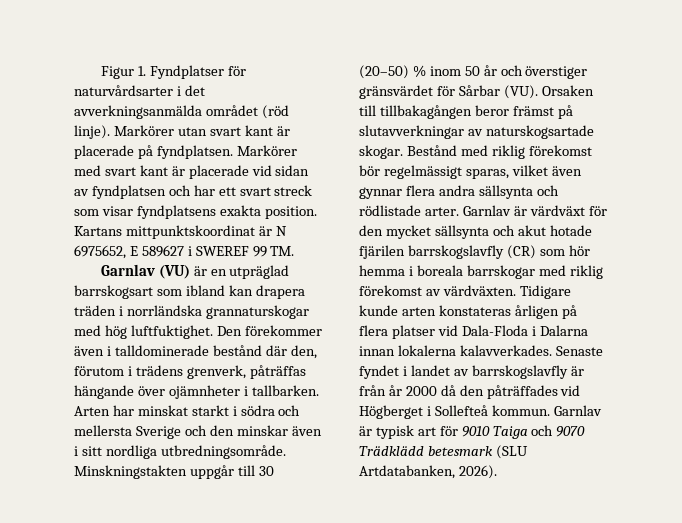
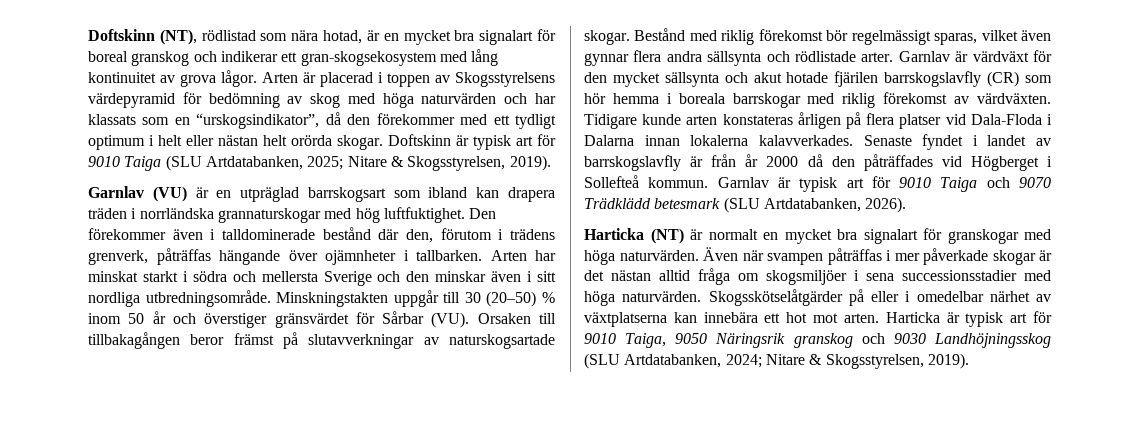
- Figur 1. Fyndplatser för naturvårdsarter i det avverkningsanmälda området (röd linje). Markörer utan svart kant är placerade på fyndplatsen. Markörer med svart kant är placerade vid sidan av fyndplatsen och har ett svart streck som visar fyndplatsens exakta position. Kartans mittpunktskoordinat är N 6975652, E 589627 i SWEREF 99 TM.
+ Doftskinn (NT), rödlistad som nära hotad, är en mycket bra signalart för boreal granskog och indikerar ett gran-skogsekosystem med lång kontinuitet av grova lågor. Arten är placerad i toppen av Skogsstyrelsens värdepyramid för bedömning av skog med höga naturvärden och har klassats som en “urskogsindikator”, då den förekommer med ett tydligt optimum i helt eller nästan helt orörda skogar. Doftskinn är typisk art för 9010 Taiga (SLU Artdatabanken, 2025; Nitare & Skogsstyrelsen, 2019).
+ Harticka (NT) är normalt en mycket bra signalart för granskogar med höga naturvärden. Även när svampen påträffas i mer påverkade skogar är det nästan alltid fråga om skogsmiljöer i sena successionsstadier med höga naturvärden. Skogsskötselåtgärder på eller i omedelbar närhet av växtplatserna kan innebära ett hot mot arten. Harticka är typisk art för 9010 Taiga, 9050 Näringsrik granskog och 9030 Landhöjningsskog (SLU Artdatabanken, 2024; Nitare & Skogsstyrelsen, 2019).

